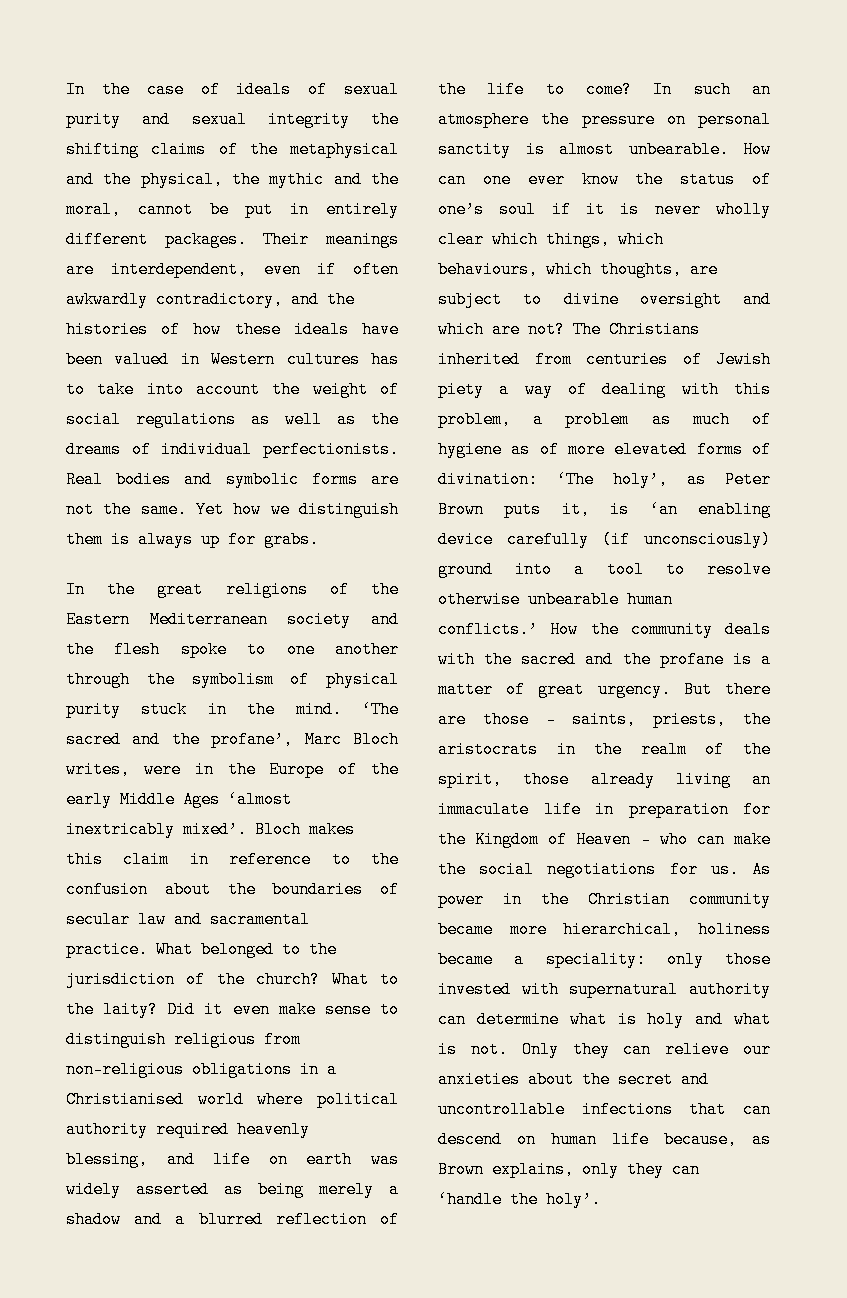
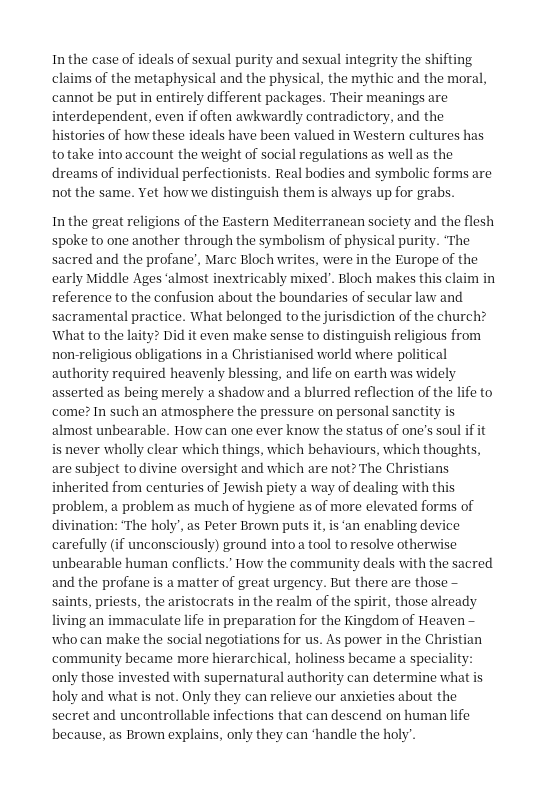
- In the great religions of the Eastern Mediterranean society and the flesh spoke to one another through the symbolism of physical purity stuck in the mind.
+ In the great religions of the Eastern Mediterranean society and the flesh spoke to one another through the symbolism of physical purity.

